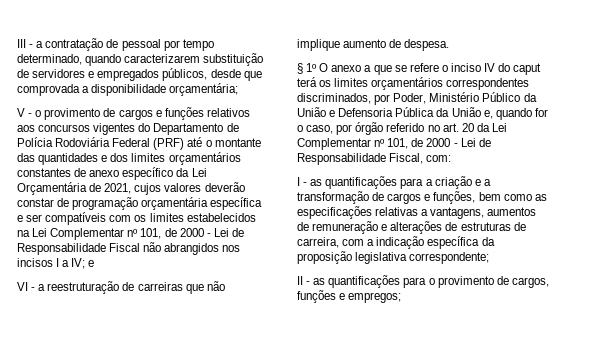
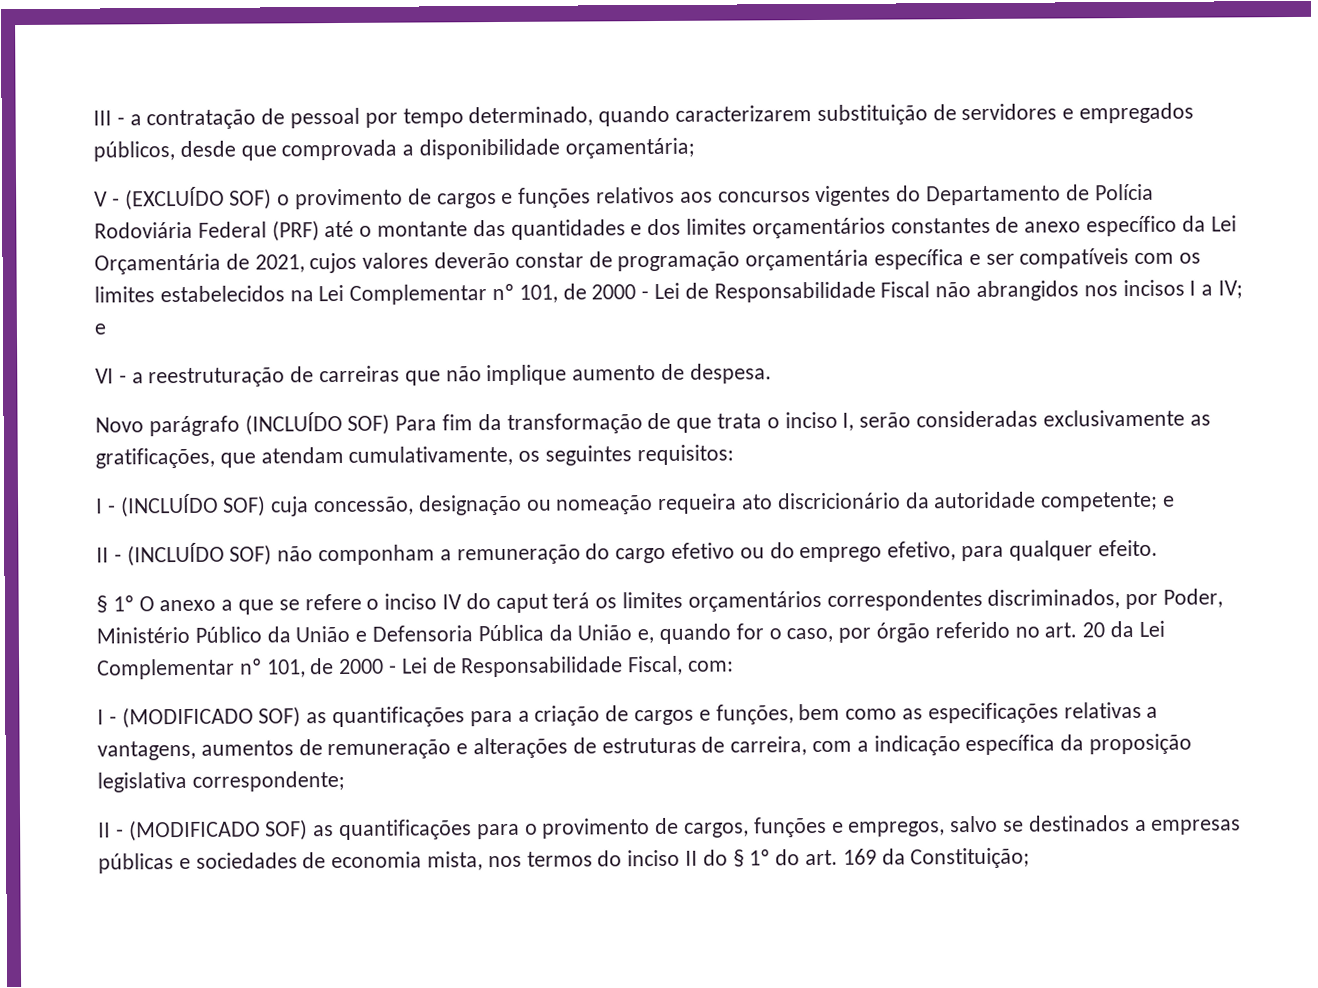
- V - o provimento de cargos e funções relativos aos concursos vigentes do Departamento de Polícia Rodoviária Federal (PRF) até o montante das quantidades e dos limites orçamentários constantes de anexo específico da Lei Orçamentária de 2021, cujos valores deverão constar de programação orçamentária específica e ser compatíveis com os limites estabelecidos na Lei Complementar nº 101, de 2000 - Lei de Responsabilidade Fiscal não abrangidos nos incisos I a IV;
+ V - (EXCLUÍDO SOF) o provimento de cargos e funções relativos aos concursos vigentes do Departamento de Polícia Rodoviária Federal (PRF) até o montante das quantidades e dos limites orçamentários constantes de anexo específico da Lei Orçamentária de 2021, cujos valores deverão constar de programação orçamentária específica e ser compatíveis com os limites estabelecidos na Lei Complementar nº 101, de 2000 - Lei de Responsabilidade Fiscal não abrangidos nos incisos I a IV;
+ Novo parágrafo (INCLUÍDO SOF) Para fim da transformação de que trata o inciso I, serão consideradas exclusivamente as gratificações, que atendam cumulativamente, os seguintes requisitos:
+ I - (INCLUÍDO SOF) cuja concessão, designação ou nomeação requeira ato discricionário da autoridade competente; e
+ II - (INCLUÍDO SOF) não componham a remuneração do cargo efetivo ou do emprego efetivo, para qualquer efeito.
- I - as quantificações para a criação e a transformação de cargos e funções, bem como as especificações relativas a vantagens, aumentos de remuneração e alterações de estruturas de carreira, com a indicação específica da proposição legislativa correspondente;
+ I - (MODIFICADO SOF) as quantificações para a criação de cargos e funções, bem como as especificações relativas a vantagens, aumentos de remuneração e alterações de estruturas de carreira, com a indicação específica da proposição legislativa correspondente;
- II - as quantificações para o provimento de cargos, funções e empregos;
+ II - (MODIFICADO SOF) as quantificações para o provimento de cargos, funções e empregos, salvo se destinados a empresas públicas e sociedades de economia mista, nos termos do inciso II do § 1º do art. 169 da Constituição;

